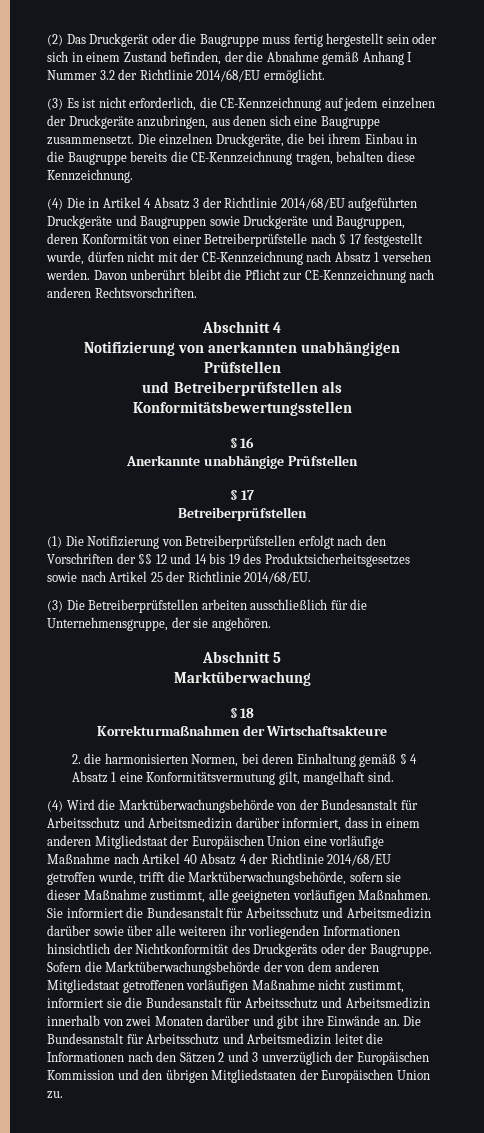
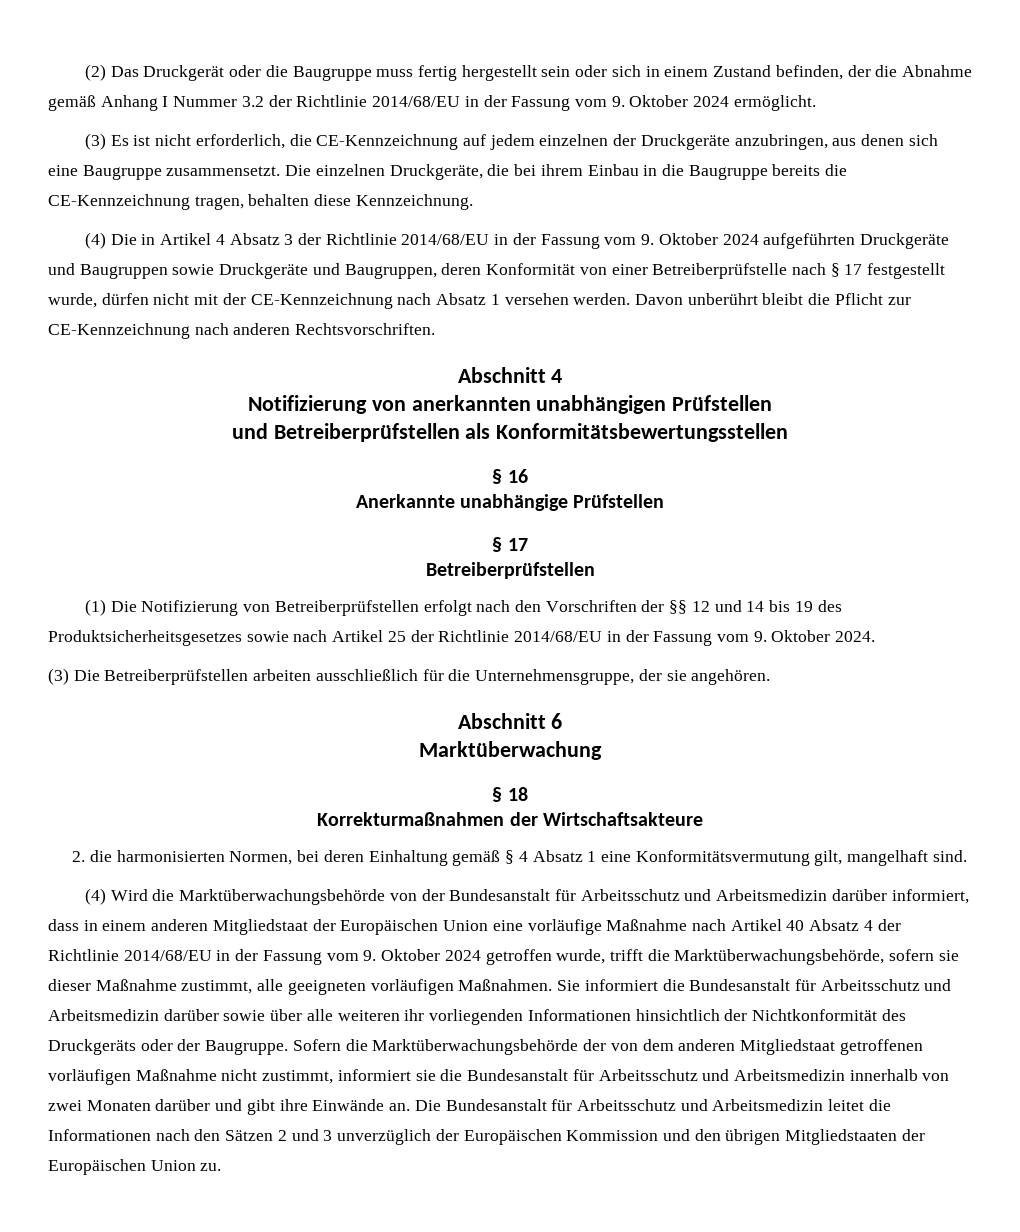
- (2) Das Druckgerät oder die Baugruppe muss fertig hergestellt sein oder sich in einem Zustand befinden, der die Abnahme gemäß Anhang I Nummer 3.2 der Richtlinie 2014/68/EU ermöglicht.
+ (2) Das Druckgerät oder die Baugruppe muss fertig hergestellt sein oder sich in einem Zustand befinden, der die Abnahme gemäß Anhang I Nummer 3.2 der Richtlinie 2014/68/EU in der Fassung vom 9. Oktober 2024 ermöglicht.
- (4) Die in Artikel 4 Absatz 3 der Richtlinie 2014/68/EU aufgeführten Druckgeräte und Baugruppen sowie Druckgeräte und Baugruppen, deren Konformität von einer Betreiberprüfstelle nach § 17 festgestellt wurde, dürfen nicht mit der CE-Kennzeichnung nach Absatz 1 versehen werden.
+ (4) Die in Artikel 4 Absatz 3 der Richtlinie 2014/68/EU in der Fassung vom 9. Oktober 2024 aufgeführten Druckgeräte und Baugruppen sowie Druckgeräte und Baugruppen, deren Konformität von einer Betreiberprüfstelle nach § 17 festgestellt wurde, dürfen nicht mit der CE-Kennzeichnung nach Absatz 1 versehen werden.
- (1) Die Notifizierung von Betreiberprüfstellen erfolgt nach den Vorschriften der §§ 12 und 14 bis 19 des Produktsicherheitsgesetzes sowie nach Artikel 25 der Richtlinie 2014/68/EU.
+ (1) Die Notifizierung von Betreiberprüfstellen erfolgt nach den Vorschriften der §§ 12 und 14 bis 19 des Produktsicherheitsgesetzes sowie nach Artikel 25 der Richtlinie 2014/68/EU in der Fassung vom 9. Oktober 2024.
- Abschnitt 5
+ Abschnitt 6
- (4) Wird die Marktüberwachungsbehörde von der Bundesanstalt für Arbeitsschutz und Arbeitsmedizin darüber informiert, dass in einem anderen Mitgliedstaat der Europäischen Union eine vorläufige Maßnahme nach Artikel 40 Absatz 4 der Richtlinie 2014/68/EU getroffen wurde, trifft die Marktüberwachungsbehörde, sofern sie dieser Maßnahme zustimmt, alle geeigneten vorläufigen Maßnahmen.
+ (4) Wird die Marktüberwachungsbehörde von der Bundesanstalt für Arbeitsschutz und Arbeitsmedizin darüber informiert, dass in einem anderen Mitgliedstaat der Europäischen Union eine vorläufige Maßnahme nach Artikel 40 Absatz 4 der Richtlinie 2014/68/EU in der Fassung vom 9. Oktober 2024 getroffen wurde, trifft die Marktüberwachungsbehörde, sofern sie dieser Maßnahme zustimmt, alle geeigneten vorläufigen Maßnahmen.

